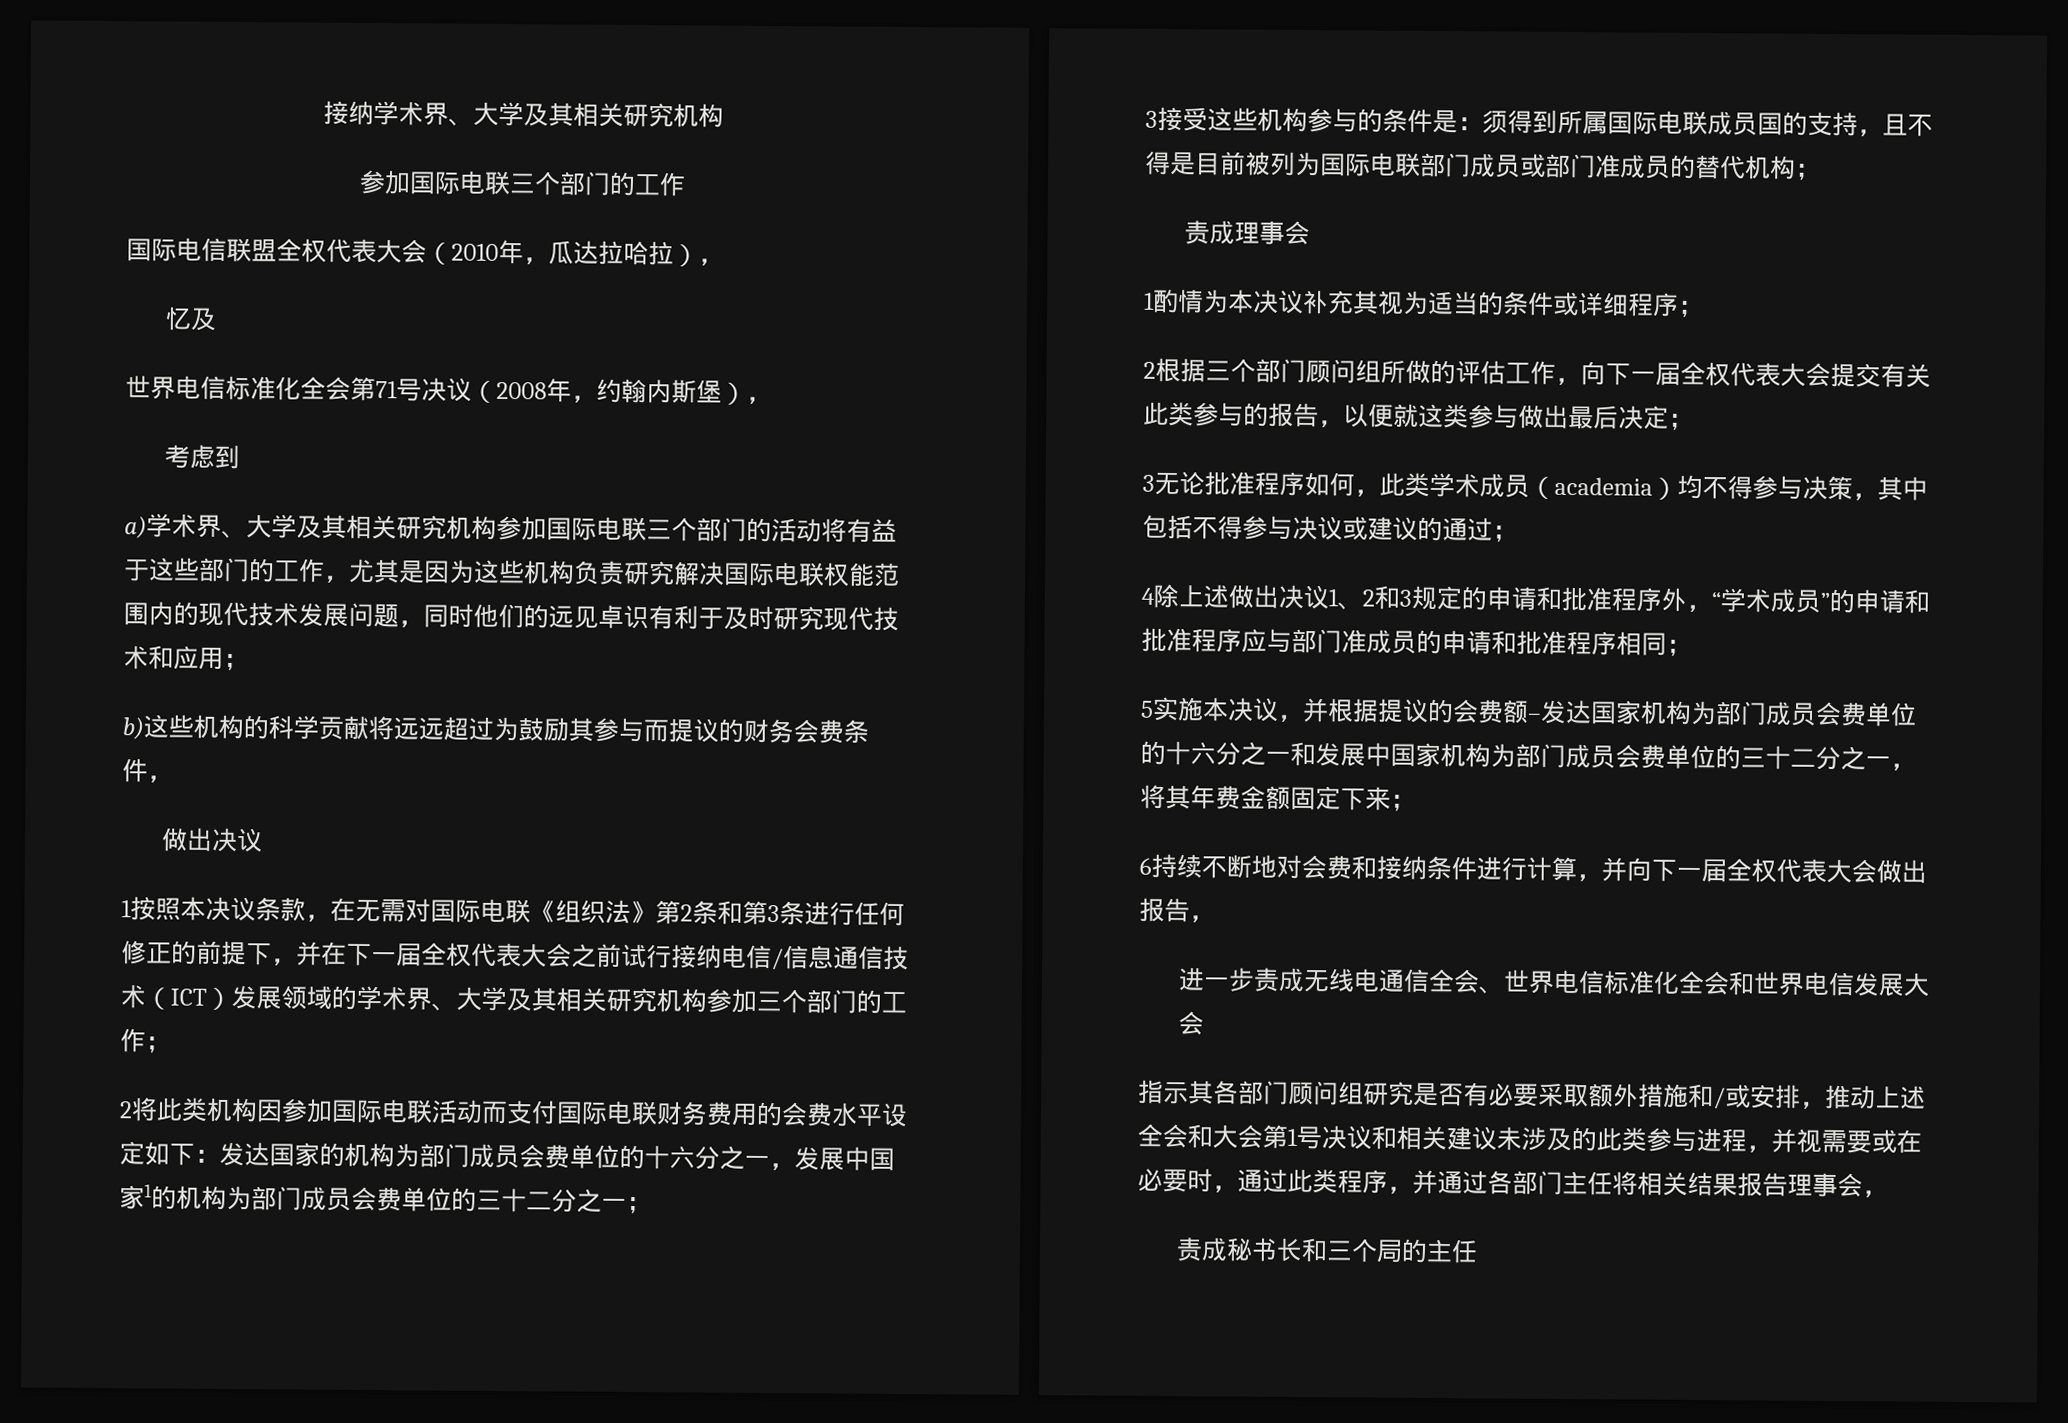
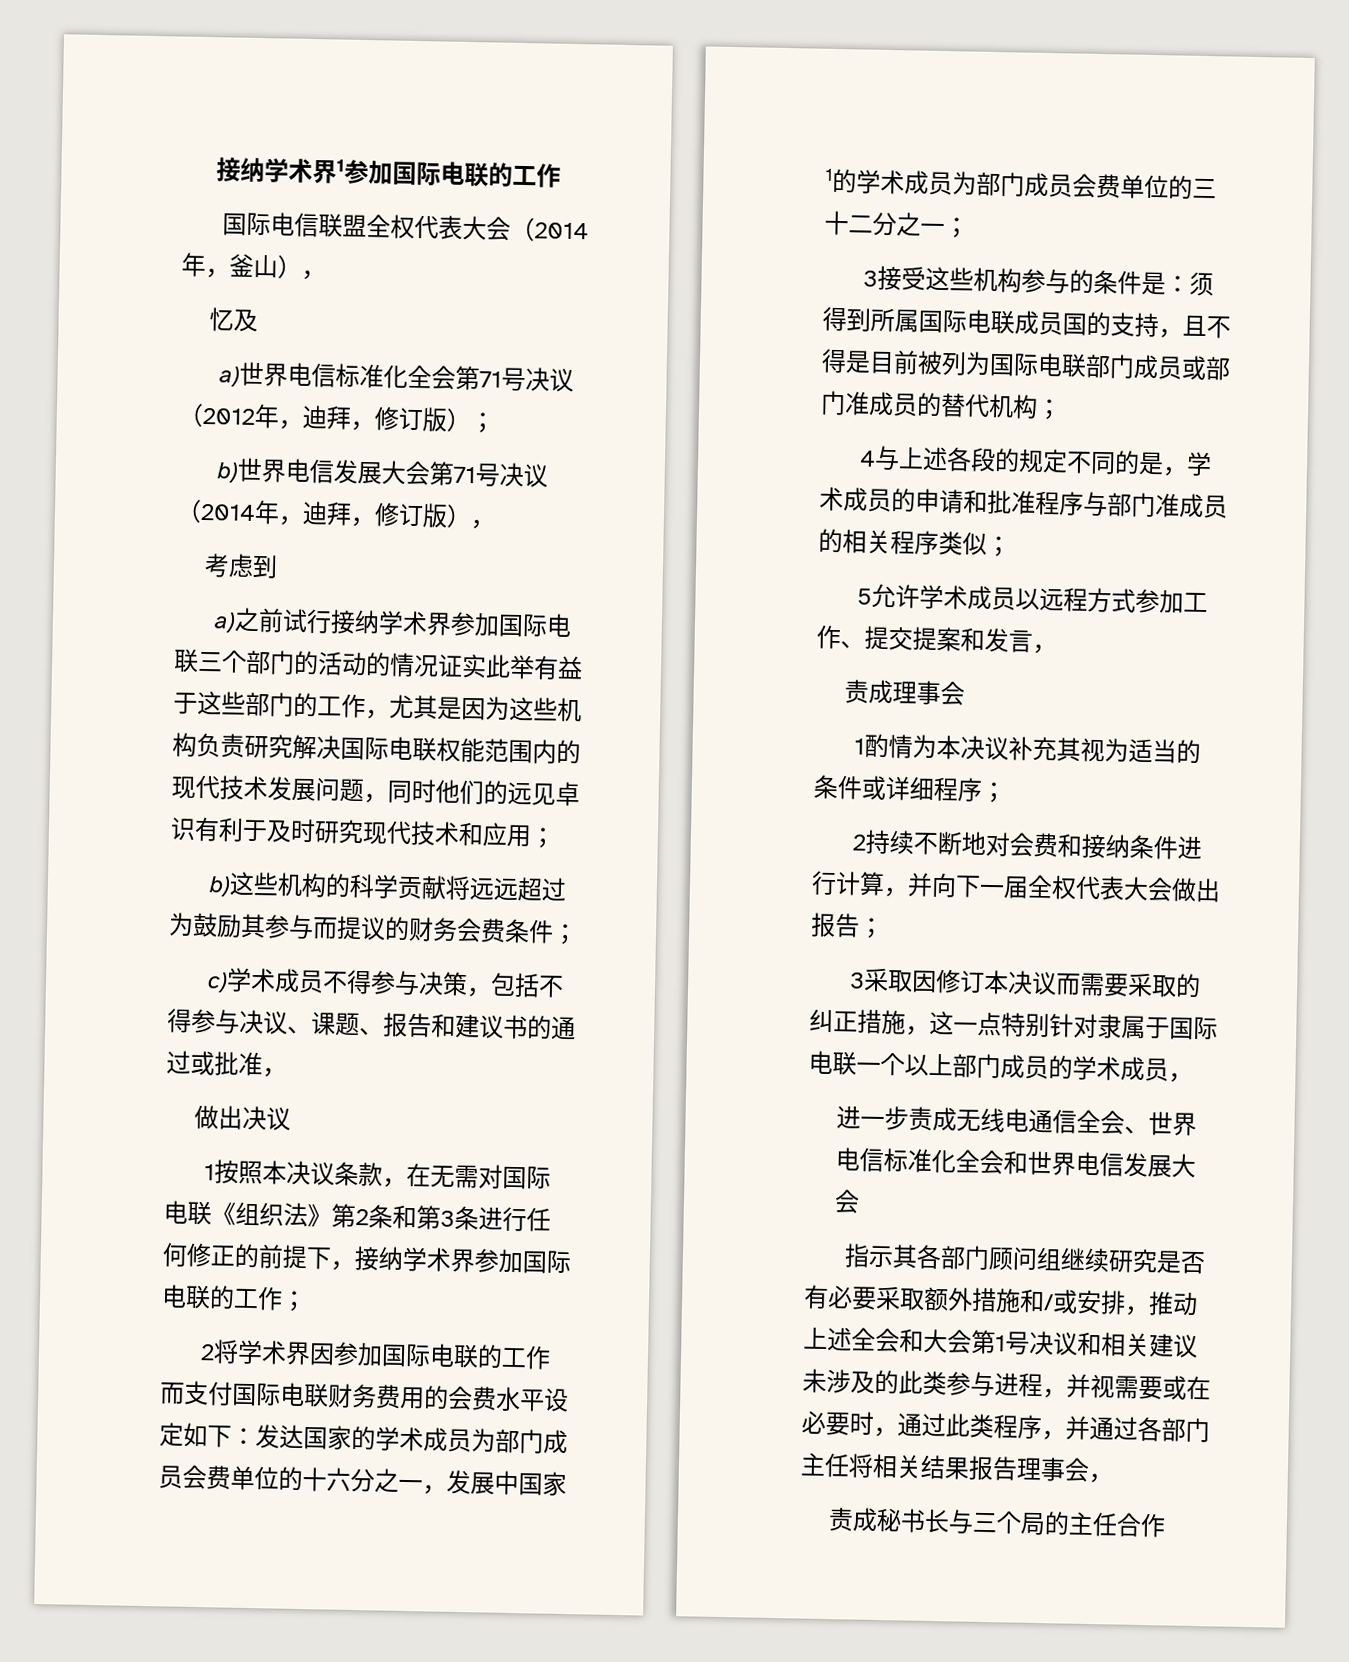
- 接纳学术界、大学及其相关研究机构
- 参加国际电联三个部门的工作
+ 接纳学术界1参加国际电联的工作
- 国际电信联盟全权代表大会（2010年，瓜达拉哈拉），
+ 国际电信联盟全权代表大会（2014年，釜山），
- 世界电信标准化全会第71号决议（2008年，约翰内斯堡），
+ a)世界电信标准化全会第71号决议（2012年，迪拜，修订版）；
+ b)世界电信发展大会第71号决议（2014年，迪拜，修订版），
  考虑到
- a)学术界、大学及其相关研究机构参加国际电联三个部门的活动将有益于这些部门的工作，尤其是因为这些机构负责研究解决国际电联权能范围内的现代技术发展问题，同时他们的远见卓识有利于及时研究现代技术和应用；
+ a)之前试行接纳学术界参加国际电联三个部门的活动的情况证实此举有益于这些部门的工作，尤其是因为这些机构负责研究解决国际电联权能范围内的现代技术发展问题，同时他们的远见卓识有利于及时研究现代技术和应用；
- b)这些机构的科学贡献将远远超过为鼓励其参与而提议的财务会费条件，
+ b)这些机构的科学贡献将远远超过为鼓励其参与而提议的财务会费条件；
+ c)学术成员不得参与决策，包括不得参与决议、课题、报告和建议书的通过或批准，
- 1按照本决议条款，在无需对国际电联《组织法》第2条和第3条进行任何修正的前提下，并在下一届全权代表大会之前试行接纳电信/信息通信技术（ICT）发展领域的学术界、大学及其相关研究机构参加三个部门的工作；
+ 1按照本决议条款，在无需对国际电联《组织法》第2条和第3条进行任何修正的前提下，接纳学术界参加国际电联的工作；
- 2将此类机构因参加国际电联活动而支付国际电联财务费用的会费水平设定如下：发达国家的机构为部门成员会费单位的十六分之一，发展中国家1的机构为部门成员会费单位的三十二分之一；
+ 2将学术界因参加国际电联的工作而支付国际电联财务费用的会费水平设定如下：发达国家的学术成员为部门成员会费单位的十六分之一，发展中国家1的学术成员为部门成员会费单位的三十二分之一；
+ 4与上述各段的规定不同的是，学术成员的申请和批准程序与部门准成员的相关程序类似；
+ 5允许学术成员以远程方式参加工作、提交提案和发言，
- 2根据三个部门顾问组所做的评估工作，向下一届全权代表大会提交有关此类参与的报告，以便就这类参与做出最后决定；
- 3无论批准程序如何，此类学术成员（academia）均不得参与决策，其中包括不得参与决议或建议的通过；
- 4除上述做出决议1、2和3规定的申请和批准程序外，“学术成员”的申请和批准程序应与部门准成员的申请和批准程序相同；
- 5实施本决议，并根据提议的会费额–发达国家机构为部门成员会费单位的十六分之一和发展中国家机构为部门成员会费单位的三十二分之一，将其年费金额固定下来；
- 6持续不断地对会费和接纳条件进行计算，并向下一届全权代表大会做出报告，
+ 2持续不断地对会费和接纳条件进行计算，并向下一届全权代表大会做出报告；
+ 3采取因修订本决议而需要采取的纠正措施，这一点特别针对隶属于国际电联一个以上部门成员的学术成员，
- 指示其各部门顾问组研究是否有必要采取额外措施和/或安排，推动上述全会和大会第1号决议和相关建议未涉及的此类参与进程，并视需要或在必要时，通过此类程序，并通过各部门主任将相关结果报告理事会，
+ 指示其各部门顾问组继续研究是否有必要采取额外措施和/或安排，推动上述全会和大会第1号决议和相关建议未涉及的此类参与进程，并视需要或在必要时，通过此类程序，并通过各部门主任将相关结果报告理事会，
- 责成秘书长和三个局的主任
+ 责成秘书长与三个局的主任合作

